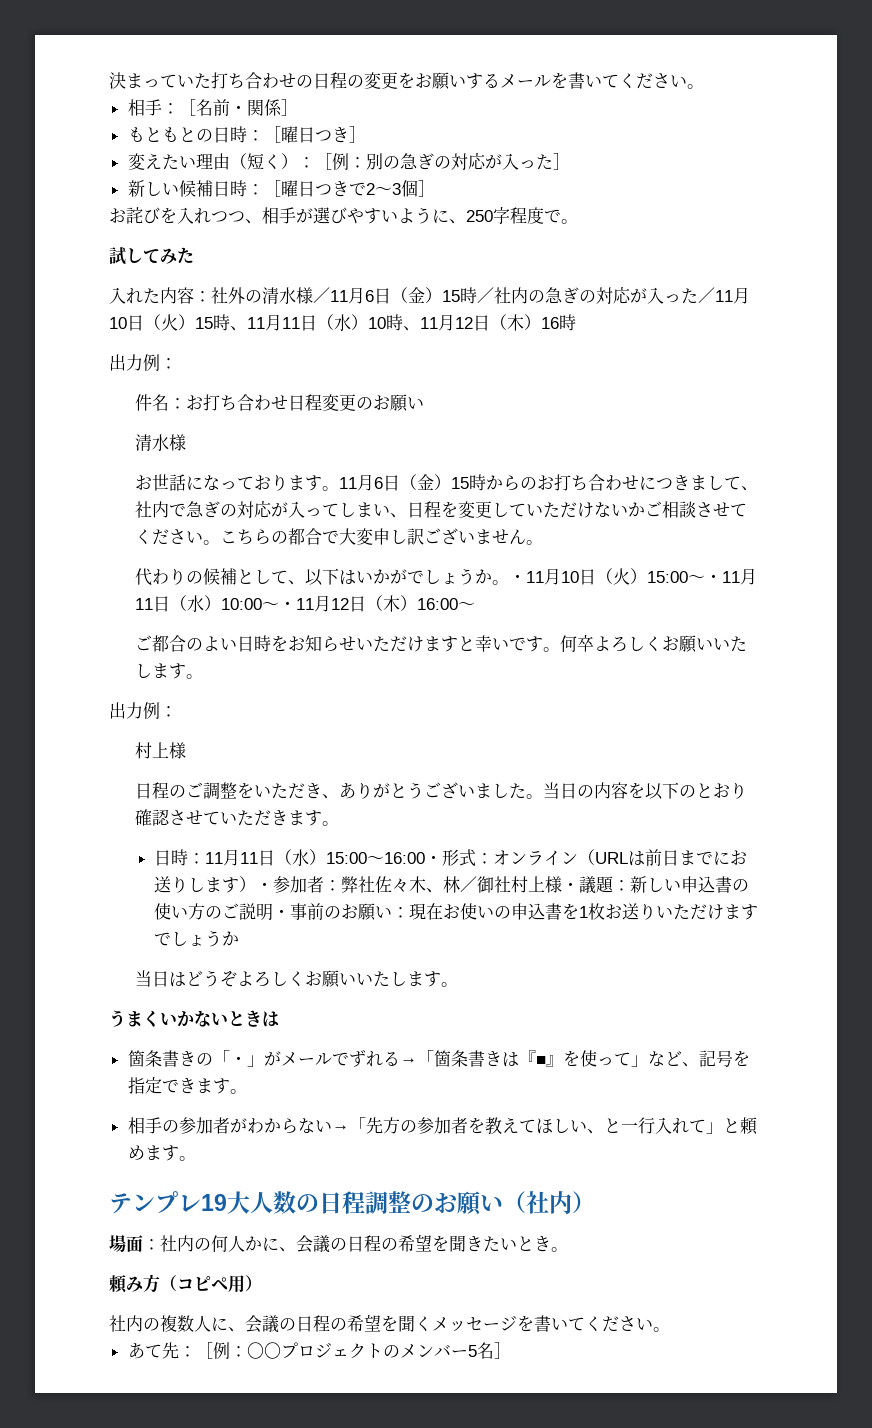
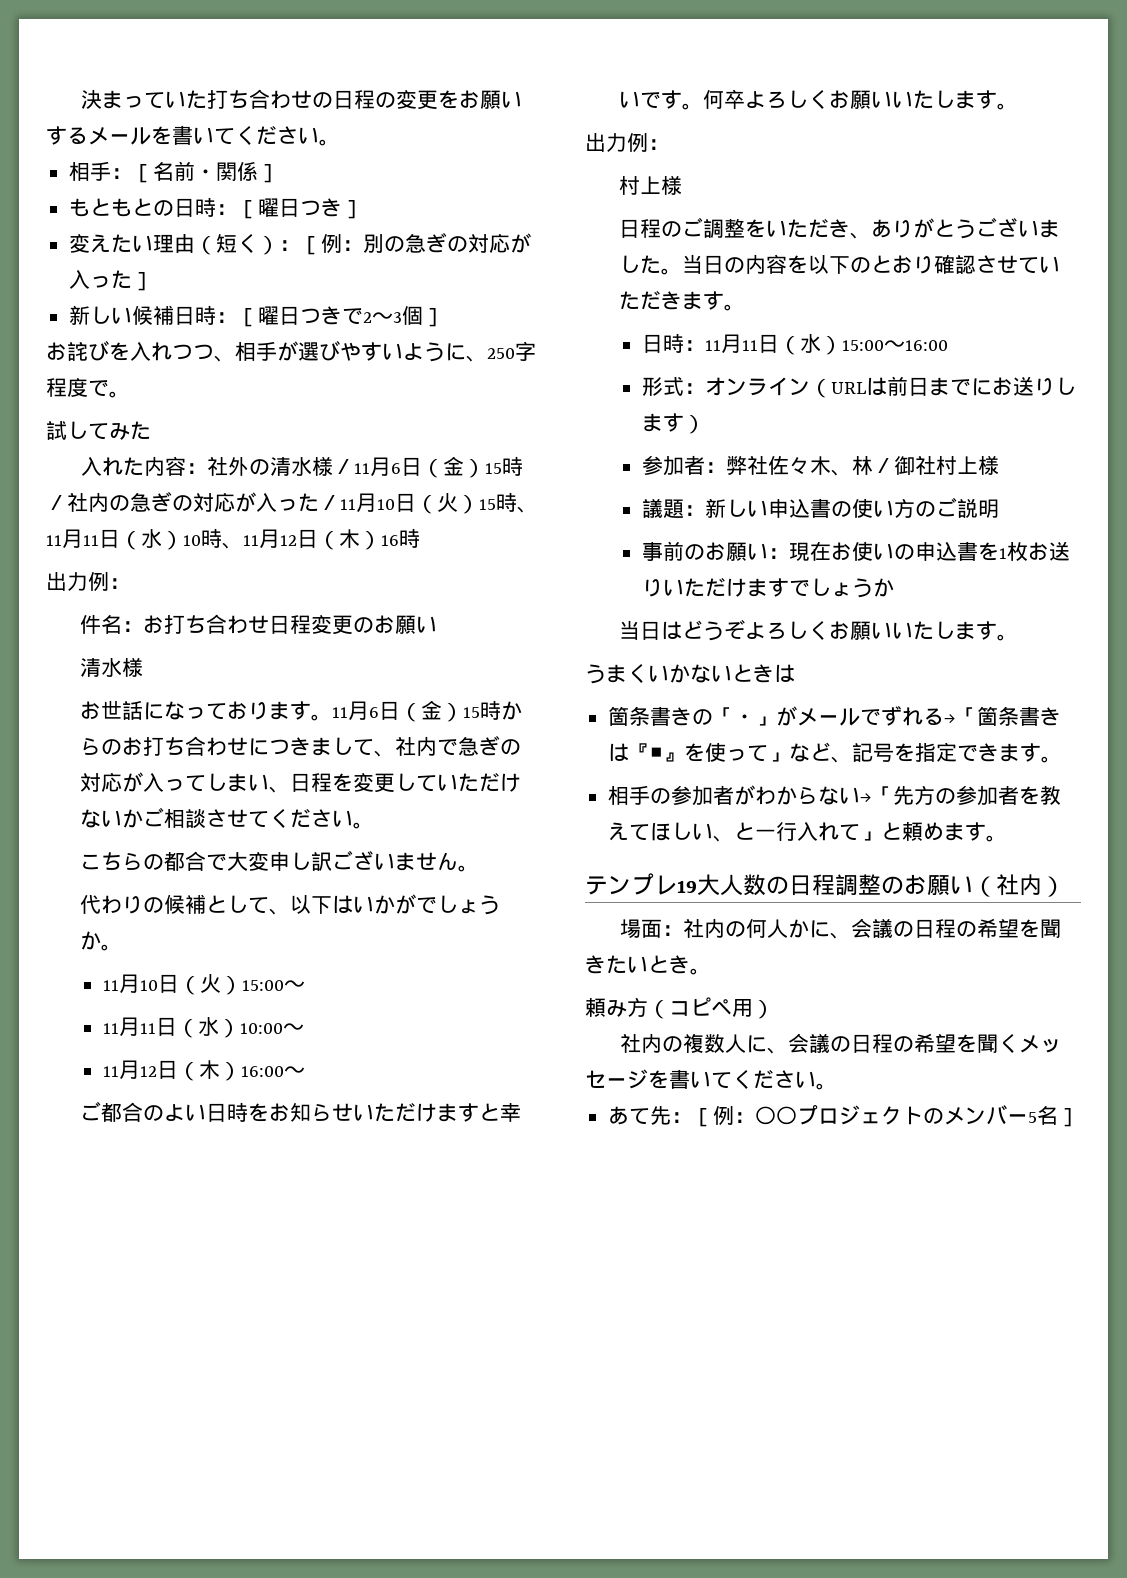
- 11月6日（金）15時からのお打ち合わせにつきまして、社内で急ぎの対応が入ってしまい、日程を変更していただけないかご相談させてください。こちらの都合で大変申し訳ございません。
+ 11月6日（金）15時からのお打ち合わせにつきまして、社内で急ぎの対応が入ってしまい、日程を変更していただけないかご相談させてください。
+ こちらの都合で大変申し訳ございません。
- 代わりの候補として、以下はいかがでしょうか。・11月10日（火）15:00〜・11月11日（水）10:00〜・11月12日（木）16:00〜
+ 代わりの候補として、以下はいかがでしょうか。
+ 11月10日（火）15:00〜
+ 11月11日（水）10:00〜
+ 11月12日（木）16:00〜
- 日時：11月11日（水）15:00〜16:00・形式：オンライン（URLは前日までにお送りします）・参加者：弊社佐々木、林／御社村上様・議題：新しい申込書の使い方のご説明・事前のお願い：現在お使いの申込書を1枚お送りいただけますでしょうか
+ 日時：11月11日（水）15:00〜16:00
+ 形式：オンライン（URLは前日までにお送りします）
+ 参加者：弊社佐々木、林／御社村上様
+ 議題：新しい申込書の使い方のご説明
+ 事前のお願い：現在お使いの申込書を1枚お送りいただけますでしょうか

